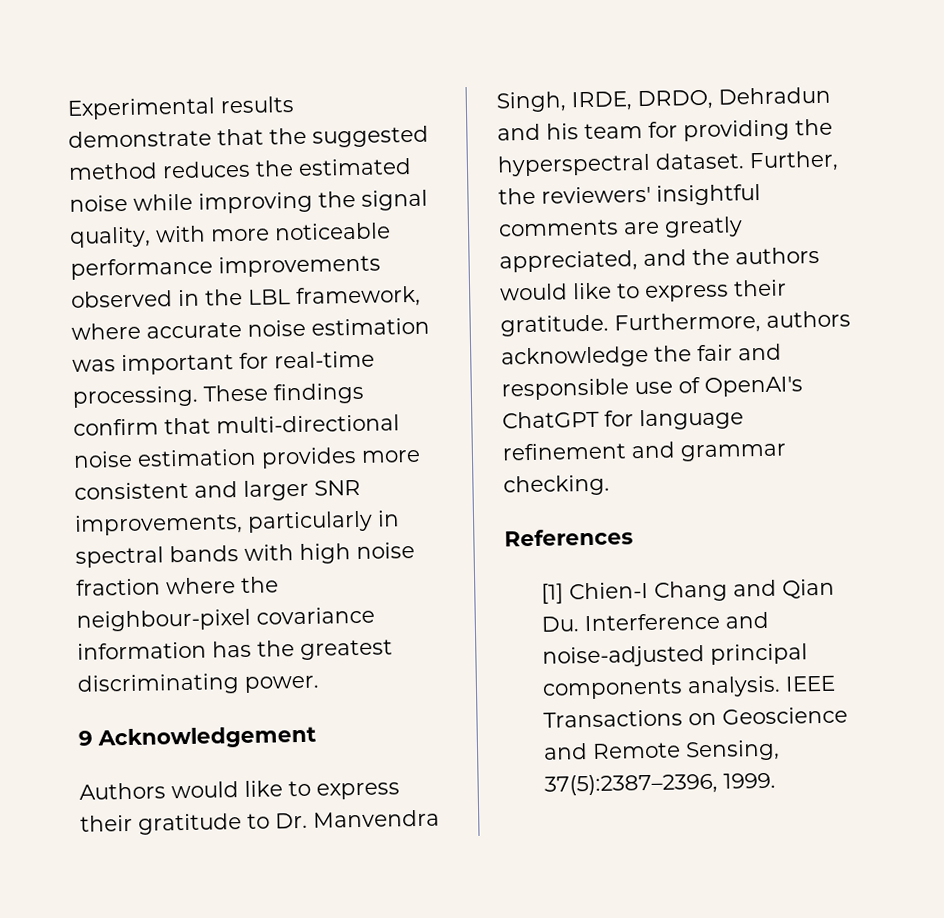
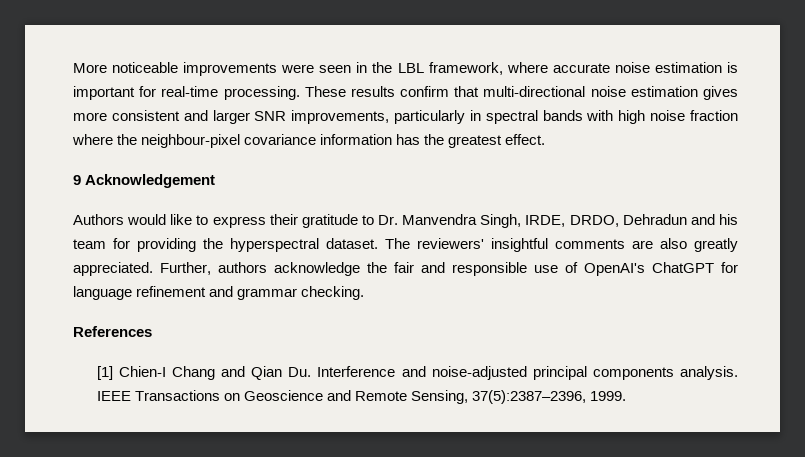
- Experimental results demonstrate that the suggested method reduces the estimated noise while improving the signal quality, with more noticeable performance improvements observed in the LBL framework, where accurate noise estimation was important for real-time processing.
+ More noticeable improvements were seen in the LBL framework, where accurate noise estimation is important for real-time processing.
- These findings confirm that multi-directional noise estimation provides more consistent and larger SNR improvements, particularly in spectral bands with high noise fraction where the neighbour-pixel covariance information has the greatest discriminating power.
+ These results confirm that multi-directional noise estimation gives more consistent and larger SNR improvements, particularly in spectral bands with high noise fraction where the neighbour-pixel covariance information has the greatest effect.
- Further, the reviewers' insightful comments are greatly appreciated, and the authors would like to express their gratitude. Furthermore, authors acknowledge the fair and responsible use of OpenAI's ChatGPT for language refinement and grammar checking.
+ The reviewers' insightful comments are also greatly appreciated. Further, authors acknowledge the fair and responsible use of OpenAI's ChatGPT for language refinement and grammar checking.

